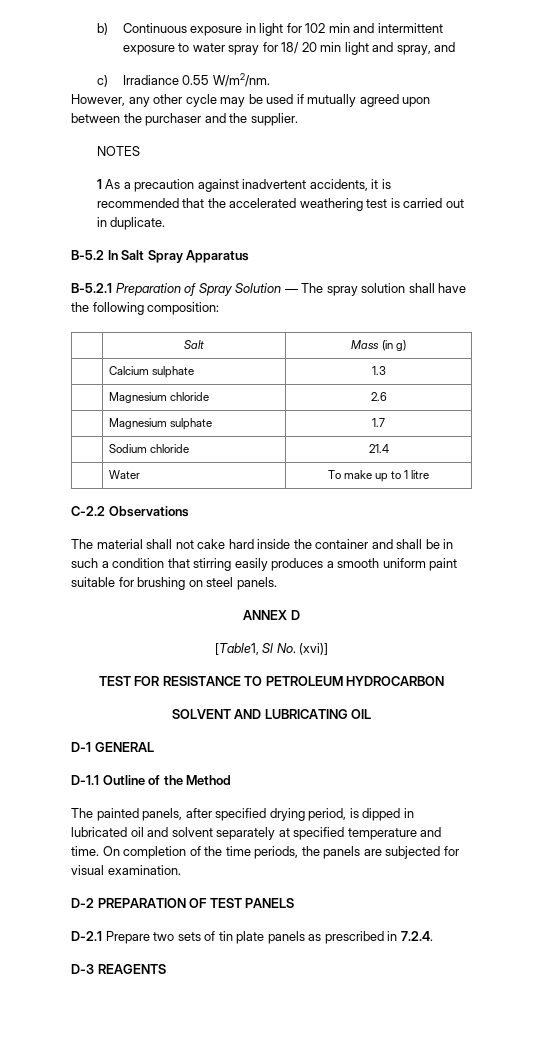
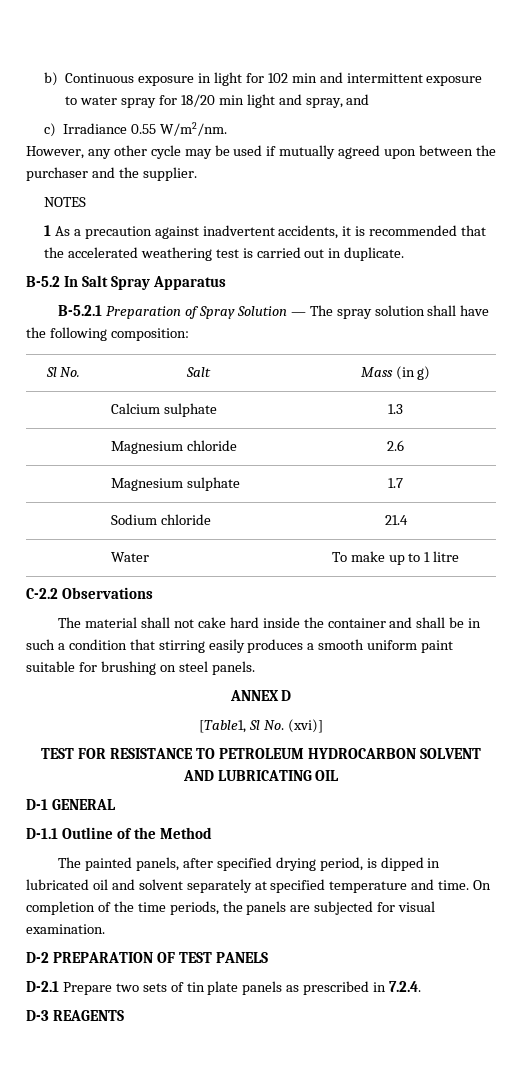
- b) Continuous exposure in light for 102 min and intermittent exposure to water spray for 18/ 20 min light and spray, and
+ b) Continuous exposure in light for 102 min and intermittent exposure to water spray for 18/20 min light and spray, and
- | Salt | Mass (in g)
+ Sl No. | Salt | Mass (in g)
- TEST FOR RESISTANCE TO PETROLEUM HYDROCARBON
- SOLVENT AND LUBRICATING OIL
+ TEST FOR RESISTANCE TO PETROLEUM HYDROCARBON SOLVENT AND LUBRICATING OIL

